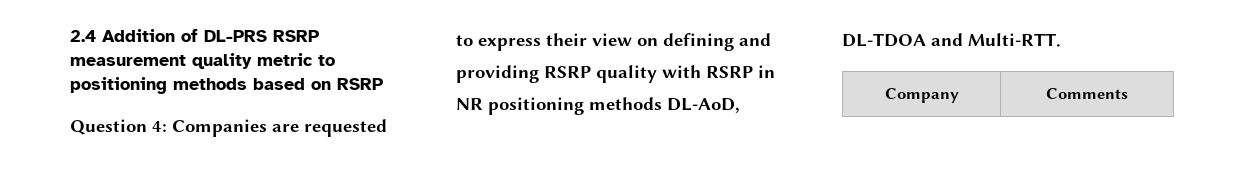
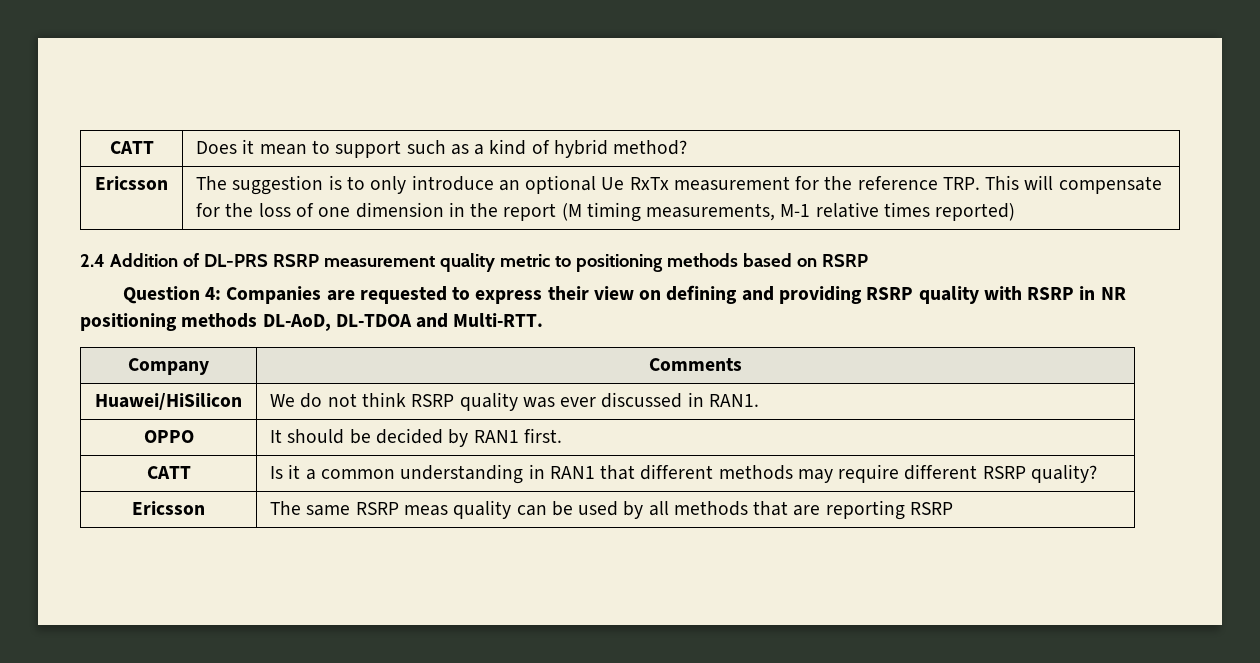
+ CATT | Does it mean to support such as a kind of hybrid method?
+ Ericsson | The suggestion is to only introduce an optional Ue RxTx measurement for the reference TRP. This will compensate for the loss of one dimension in the report (M timing measurements, M-1 relative times reported)
+ Huawei/HiSilicon | We do not think RSRP quality was ever discussed in RAN1.
+ OPPO | It should be decided by RAN1 first.
+ CATT | Is it a common understanding in RAN1 that different methods may require different RSRP quality?
+ Ericsson | The same RSRP meas quality can be used by all methods that are reporting RSRP

